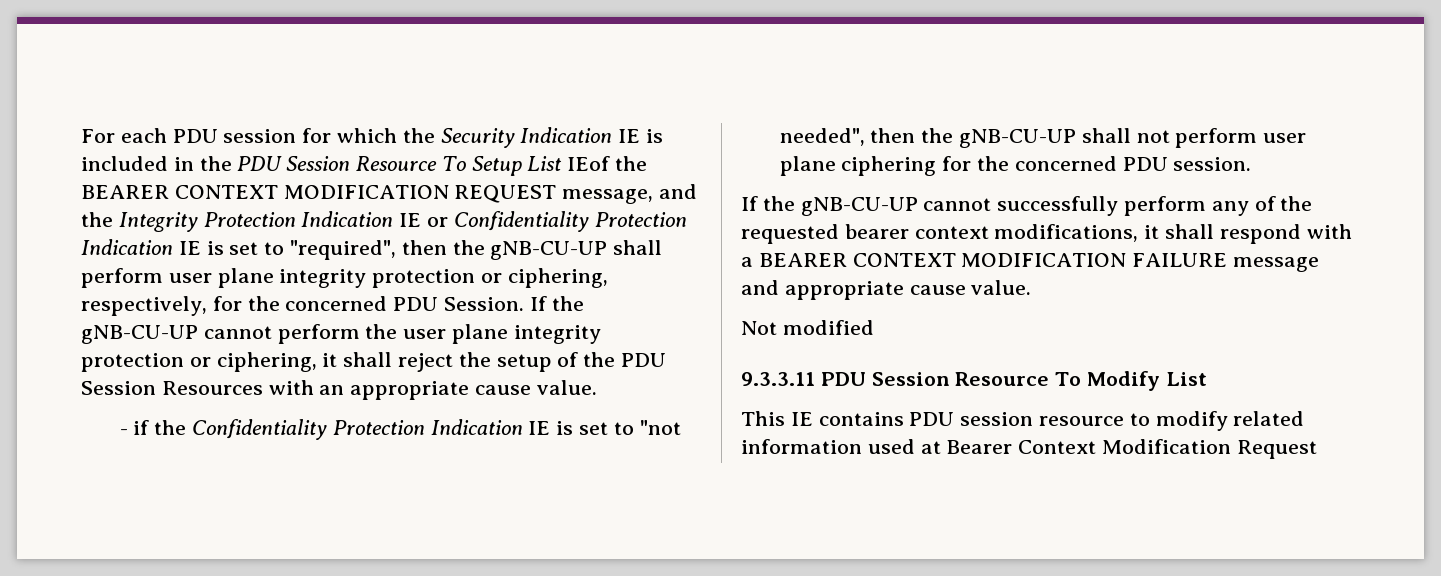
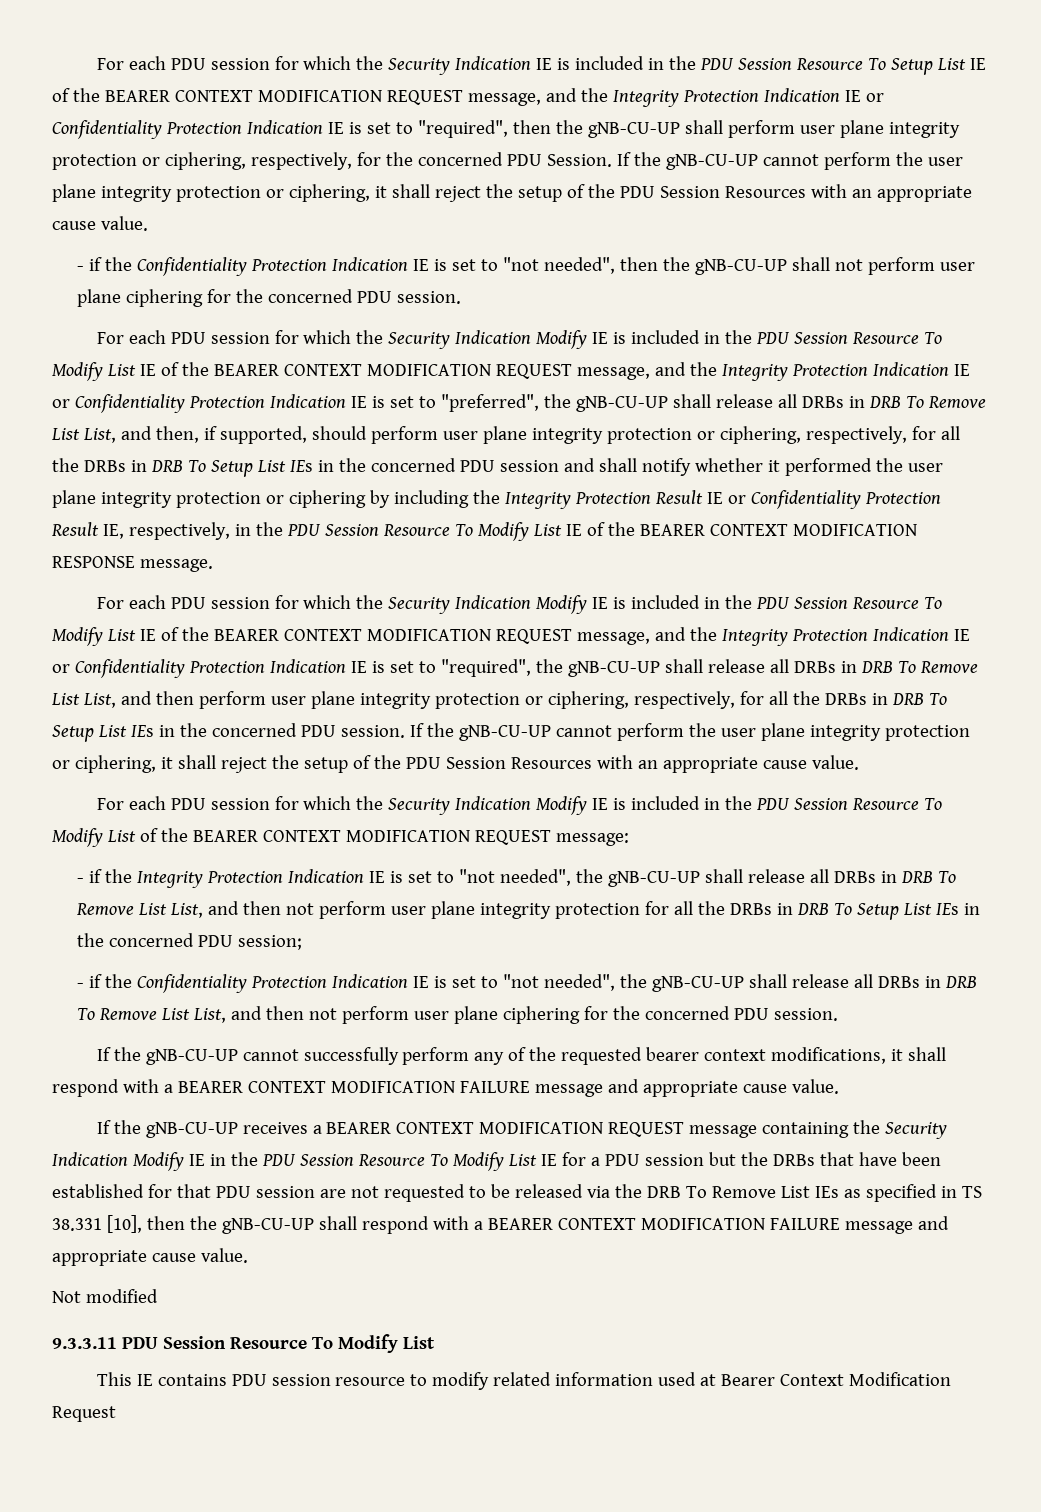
- For each PDU session for which the Security Indication IE is included in the PDU Session Resource To Setup List IEof the BEARER CONTEXT MODIFICATION REQUEST message, and the Integrity Protection Indication IE or Confidentiality Protection Indication IE is set to "required", then the gNB-CU-UP shall perform user plane integrity protection or ciphering, respectively, for the concerned PDU Session.
+ For each PDU session for which the Security Indication IE is included in the PDU Session Resource To Setup List IE of the BEARER CONTEXT MODIFICATION REQUEST message, and the Integrity Protection Indication IE or Confidentiality Protection Indication IE is set to "required", then the gNB-CU-UP shall perform user plane integrity protection or ciphering, respectively, for the concerned PDU Session.
+ For each PDU session for which the Security Indication Modify IE is included in the PDU Session Resource To Modify List IE of the BEARER CONTEXT MODIFICATION REQUEST message, and the Integrity Protection Indication IE or Confidentiality Protection Indication IE is set to "preferred", the gNB-CU-UP shall release all DRBs in DRB To Remove List List, and then, if supported, should perform user plane integrity protection or ciphering, respectively, for all the DRBs in DRB To Setup List IEs in the concerned PDU session and shall notify whether it performed the user plane integrity protection or ciphering by including the Integrity Protection Result IE or Confidentiality Protection Result IE, respectively, in the PDU Session Resource To Modify List IE of the BEARER CONTEXT MODIFICATION RESPONSE message.
+ For each PDU session for which the Security Indication Modify IE is included in the PDU Session Resource To Modify List IE of the BEARER CONTEXT MODIFICATION REQUEST message, and the Integrity Protection Indication IE or Confidentiality Protection Indication IE is set to "required", the gNB-CU-UP shall release all DRBs in DRB To Remove List List, and then perform user plane integrity protection or ciphering, respectively, for all the DRBs in DRB To Setup List IEs in the concerned PDU session. If the gNB-CU-UP cannot perform the user plane integrity protection or ciphering, it shall reject the setup of the PDU Session Resources with an appropriate cause value.
+ For each PDU session for which the Security Indication Modify IE is included in the PDU Session Resource To Modify List of the BEARER CONTEXT MODIFICATION REQUEST message:
+ - if the Integrity Protection Indication IE is set to "not needed", the gNB-CU-UP shall release all DRBs in DRB To Remove List List, and then not perform user plane integrity protection for all the DRBs in DRB To Setup List IEs in the concerned PDU session;
+ - if the Confidentiality Protection Indication IE is set to "not needed", the gNB-CU-UP shall release all DRBs in DRB To Remove List List, and then not perform user plane ciphering for the concerned PDU session.
+ If the gNB-CU-UP receives a BEARER CONTEXT MODIFICATION REQUEST message containing the Security Indication Modify IE in the PDU Session Resource To Modify List IE for a PDU session but the DRBs that have been established for that PDU session are not requested to be released via the DRB To Remove List IEs as specified in TS 38.331 [10], then the gNB-CU-UP shall respond with a BEARER CONTEXT MODIFICATION FAILURE message and appropriate cause value.

